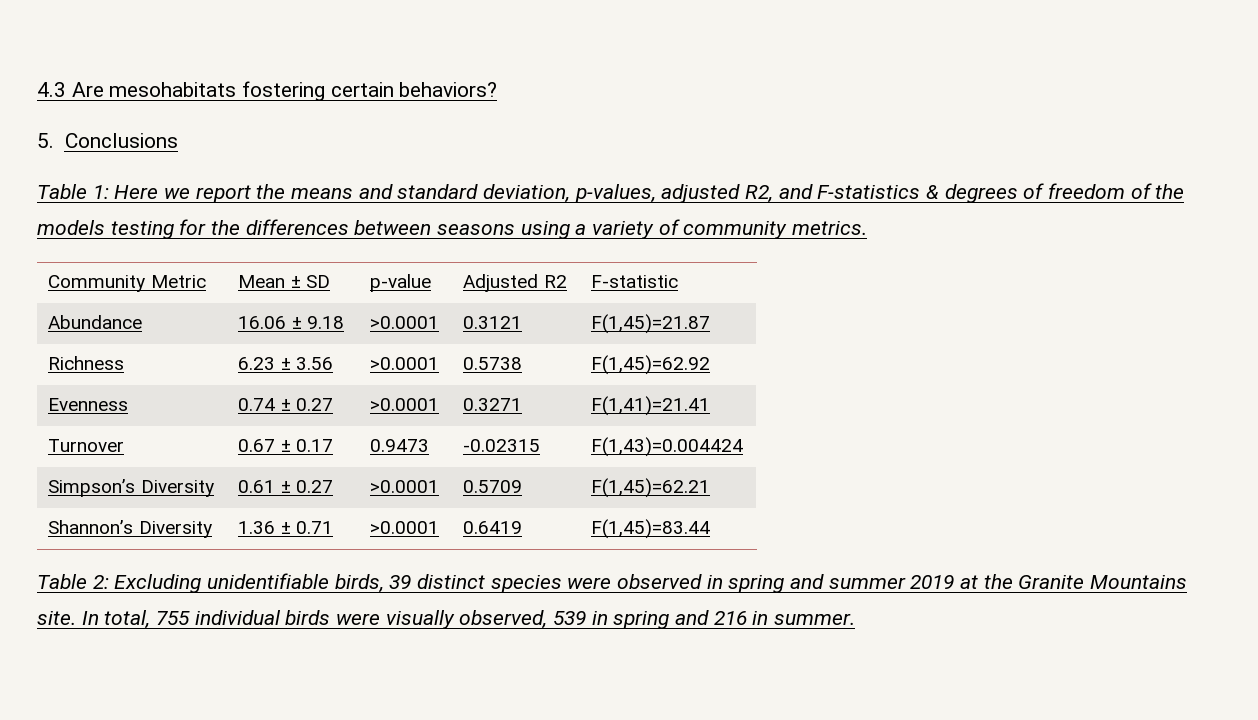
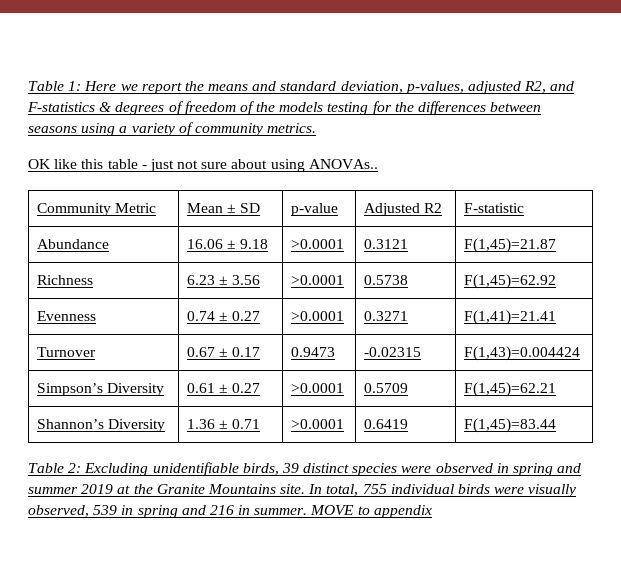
- 4.3 Are mesohabitats fostering certain behaviors?
- 5. Conclusions
+ OK like this table - just not sure about using ANOVAs..
+ MOVE to appendix

